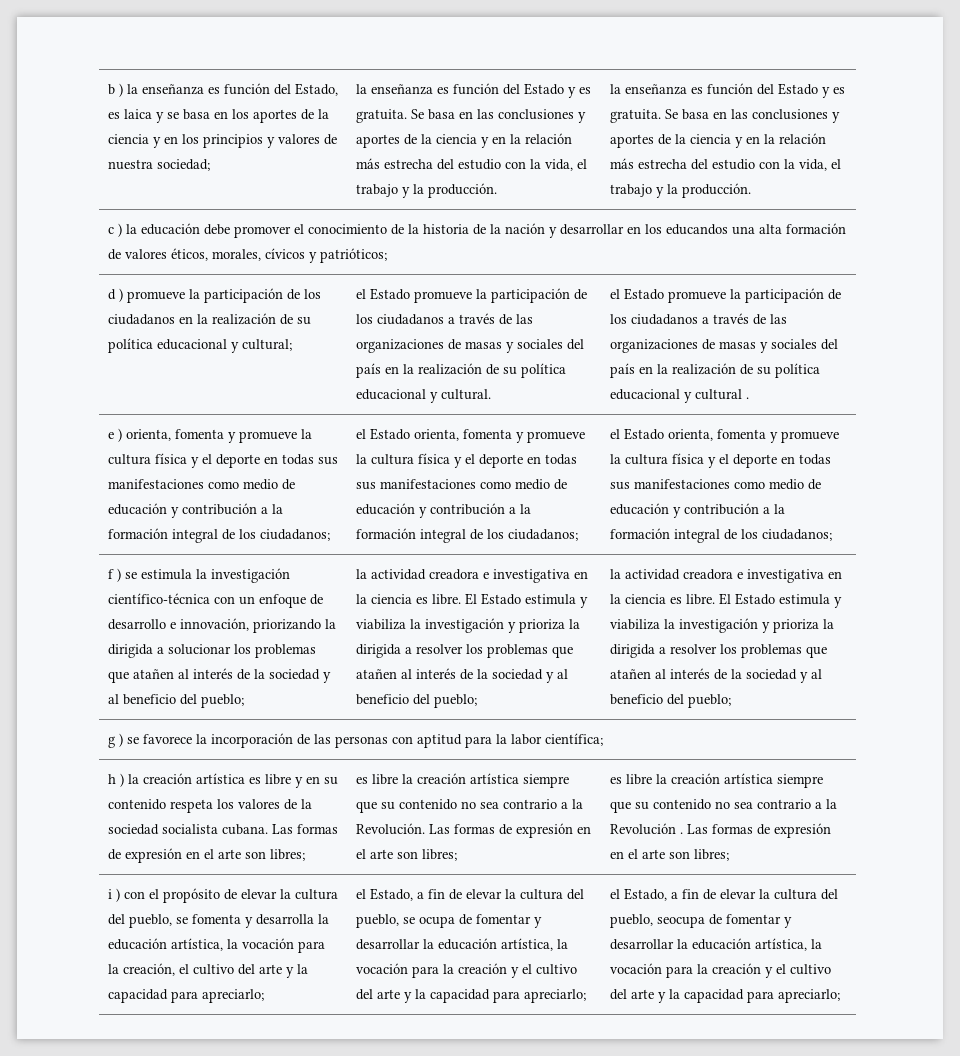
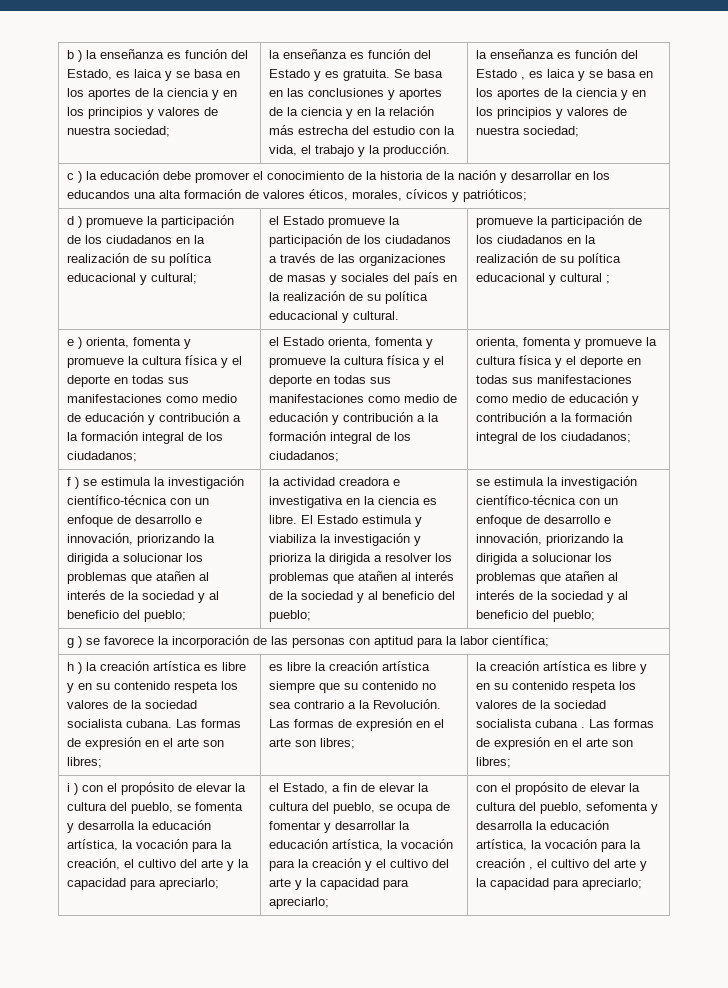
- Se basa en las conclusiones y aportes de la ciencia y en la relación más estrecha del estudio con la vida, el trabajo y la producción. | la enseñanza es función del Estado y es gratuita. Se basa en las conclusiones y aportes de la ciencia y en la relación más estrecha del estudio con la vida, el trabajo y la producción.
+ Se basa en las conclusiones y aportes de la ciencia y en la relación más estrecha del estudio con la vida, el trabajo y la producción. | la enseñanza es función del Estado , es laica y se basa en los aportes de la ciencia y en los principios y valores de nuestra sociedad;
- el Estado promueve la participación de los ciudadanos a través de las organizaciones de masas y sociales del país en la realización de su política educacional y cultural .
+ promueve la participación de los ciudadanos en la realización de su política educacional y cultural ;
- el Estado orienta, fomenta y promueve la cultura física y el deporte en todas sus manifestaciones como medio de educación y contribución a la formación integral de los ciudadanos; | el Estado orienta, fomenta y promueve la cultura física y el deporte en todas sus manifestaciones como medio de educación y contribución a la formación integral de los ciudadanos;
+ el Estado orienta, fomenta y promueve la cultura física y el deporte en todas sus manifestaciones como medio de educación y contribución a la formación integral de los ciudadanos; | orienta, fomenta y promueve la cultura física y el deporte en todas sus manifestaciones como medio de educación y contribución a la formación integral de los ciudadanos;
- El Estado estimula y viabiliza la investigación y prioriza la dirigida a resolver los problemas que atañen al interés de la sociedad y al beneficio del pueblo; | la actividad creadora e investigativa en la ciencia es libre. El Estado estimula y viabiliza la investigación y prioriza la dirigida a resolver los problemas que atañen al interés de la sociedad y al beneficio del pueblo;
+ El Estado estimula y viabiliza la investigación y prioriza la dirigida a resolver los problemas que atañen al interés de la sociedad y al beneficio del pueblo; | se estimula la investigación científico-técnica con un enfoque de desarrollo e innovación, priorizando la dirigida a solucionar los problemas que atañen al interés de la sociedad y al beneficio del pueblo;
- es libre la creación artística siempre que su contenido no sea contrario a la Revolución .
+ la creación artística es libre y en su contenido respeta los valores de la sociedad socialista cubana .
- el Estado, a fin de elevar la cultura del pueblo, seocupa de fomentar y desarrollar la educación artística, la vocación para la creación y el cultivo del arte y la capacidad para apreciarlo;
+ con el propósito de elevar la cultura del pueblo, sefomenta y desarrolla la educación artística, la vocación para la creación , el cultivo del arte y la capacidad para apreciarlo;

